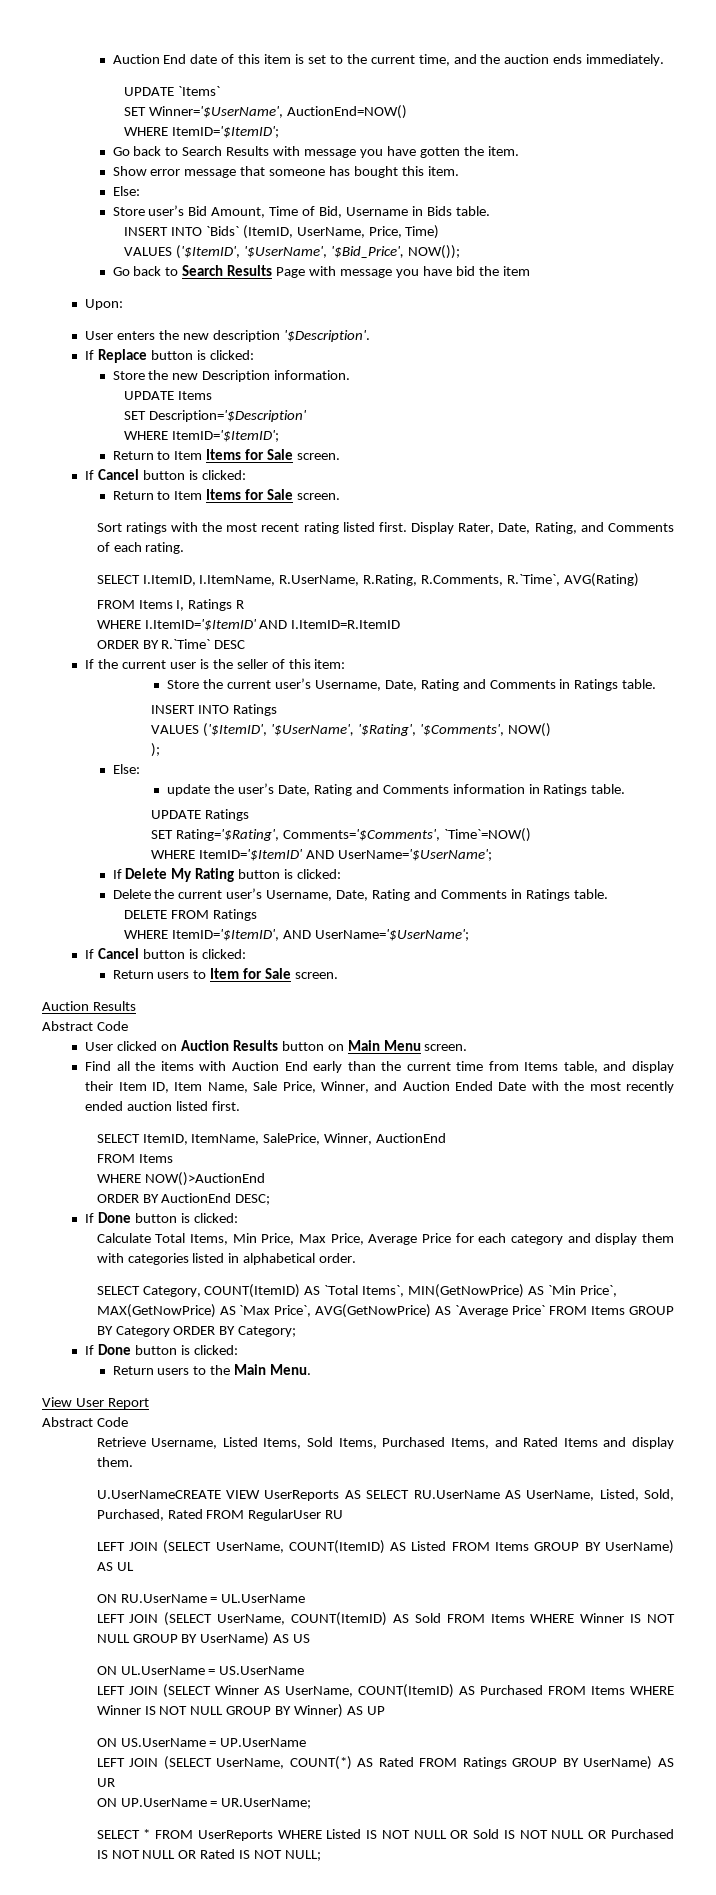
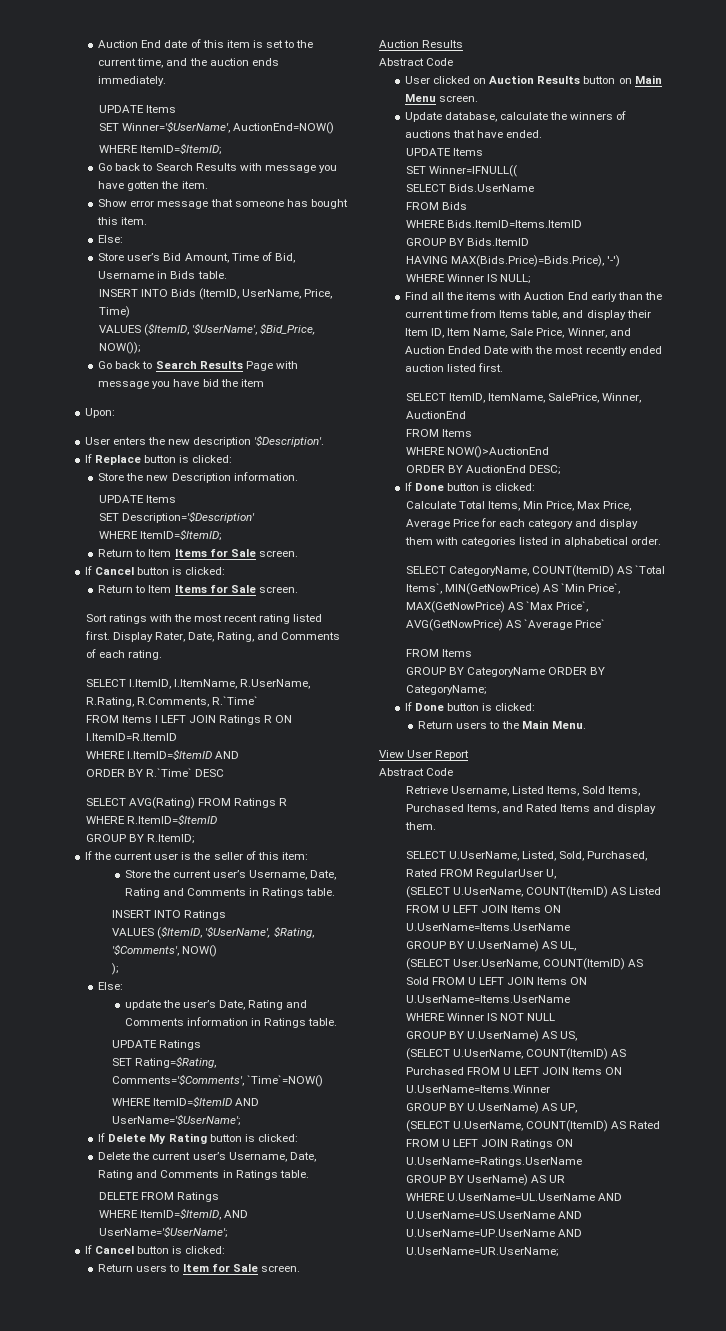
  Auction End date of this item is set to the current time, and the auction ends immediately.
- UPDATE `Items`
+ UPDATE Items
  SET Winner='$UserName', AuctionEnd=NOW()
- WHERE ItemID='$ItemID';
+ WHERE ItemID=$ItemID;
- INSERT INTO `Bids` (ItemID, UserName, Price, Time)
+ INSERT INTO Bids (ItemID, UserName, Price, Time)
- VALUES ('$ItemID', '$UserName', '$Bid_Price', NOW());
+ VALUES ($ItemID, '$UserName', $Bid_Price, NOW());
  SET Description='$Description'
- WHERE ItemID='$ItemID';
+ WHERE ItemID=$ItemID;
- SELECT I.ItemID, I.ItemName, R.UserName, R.Rating, R.Comments, R.`Time`, AVG(Rating)
- FROM Items I, Ratings R
- WHERE I.ItemID='$ItemID' AND I.ItemID=R.ItemID
+ SELECT I.ItemID, I.ItemName, R.UserName, R.Rating, R.Comments, R.`Time`
+ FROM Items I LEFT JOIN Ratings R ON I.ItemID=R.ItemID
+ WHERE I.ItemID=$ItemID AND
+ SELECT AVG(Rating) FROM Ratings R
+ WHERE R.ItemID=$ItemID
+ GROUP BY R.ItemID;
- VALUES ('$ItemID', '$UserName', '$Rating', '$Comments', NOW()
+ VALUES ($ItemID, '$UserName', $Rating, '$Comments', NOW()
- SET Rating='$Rating', Comments='$Comments', `Time`=NOW()
+ SET Rating=$Rating, Comments='$Comments', `Time`=NOW()
- WHERE ItemID='$ItemID' AND UserName='$UserName';
+ WHERE ItemID=$ItemID AND UserName='$UserName';
- WHERE ItemID='$ItemID', AND UserName='$UserName';
+ WHERE ItemID=$ItemID, AND UserName='$UserName';
+ Update database, calculate the winners of auctions that have ended.
+ UPDATE Items
+ SET Winner=IFNULL((
+ SELECT Bids.UserName
+ FROM Bids
+ WHERE Bids.ItemID=Items.ItemID
+ GROUP BY Bids.ItemID
+ HAVING MAX(Bids.Price)=Bids.Price), '-')
+ WHERE Winner IS NULL;
- SELECT Category, COUNT(ItemID) AS `Total Items`, MIN(GetNowPrice) AS `Min Price`, MAX(GetNowPrice) AS `Max Price`, AVG(GetNowPrice) AS `Average Price` FROM Items GROUP BY Category ORDER BY Category;
+ SELECT CategoryName, COUNT(ItemID) AS `Total Items`, MIN(GetNowPrice) AS `Min Price`, MAX(GetNowPrice) AS `Max Price`, AVG(GetNowPrice) AS `Average Price`
+ FROM Items
+ GROUP BY CategoryName ORDER BY CategoryName;
- U.UserNameCREATE VIEW UserReports AS SELECT RU.UserName AS UserName, Listed, Sold, Purchased, Rated FROM RegularUser RU
- LEFT JOIN (SELECT UserName, COUNT(ItemID) AS Listed FROM Items GROUP BY UserName) AS UL
- ON RU.UserName = UL.UserName
- LEFT JOIN (SELECT UserName, COUNT(ItemID) AS Sold FROM Items WHERE Winner IS NOT NULL GROUP BY UserName) AS US
- ON UL.UserName = US.UserName
- LEFT JOIN (SELECT Winner AS UserName, COUNT(ItemID) AS Purchased FROM Items WHERE Winner IS NOT NULL GROUP BY Winner) AS UP
- ON US.UserName = UP.UserName
- LEFT JOIN (SELECT UserName, COUNT(*) AS Rated FROM Ratings GROUP BY UserName) AS UR
+ SELECT U.UserName, Listed, Sold, Purchased, Rated FROM RegularUser U,
+ (SELECT U.UserName, COUNT(ItemID) AS Listed FROM U LEFT JOIN Items ON U.UserName=Items.UserName
+ GROUP BY U.UserName) AS UL,
+ (SELECT User.UserName, COUNT(ItemID) AS Sold FROM U LEFT JOIN Items ON U.UserName=Items.UserName
+ WHERE Winner IS NOT NULL
+ GROUP BY U.UserName) AS US,
+ (SELECT U.UserName, COUNT(ItemID) AS Purchased FROM U LEFT JOIN Items ON U.UserName=Items.Winner
+ GROUP BY U.UserName) AS UP,
+ (SELECT U.UserName, COUNT(ItemID) AS Rated FROM U LEFT JOIN Ratings ON U.UserName=Ratings.UserName
+ GROUP BY UserName) AS UR
- ON UP.UserName = UR.UserName;
- SELECT * FROM UserReports WHERE Listed IS NOT NULL OR Sold IS NOT NULL OR Purchased IS NOT NULL OR Rated IS NOT NULL;
+ WHERE U.UserName=UL.UserName AND U.UserName=US.UserName AND U.UserName=UP.UserName AND U.UserName=UR.UserName;

